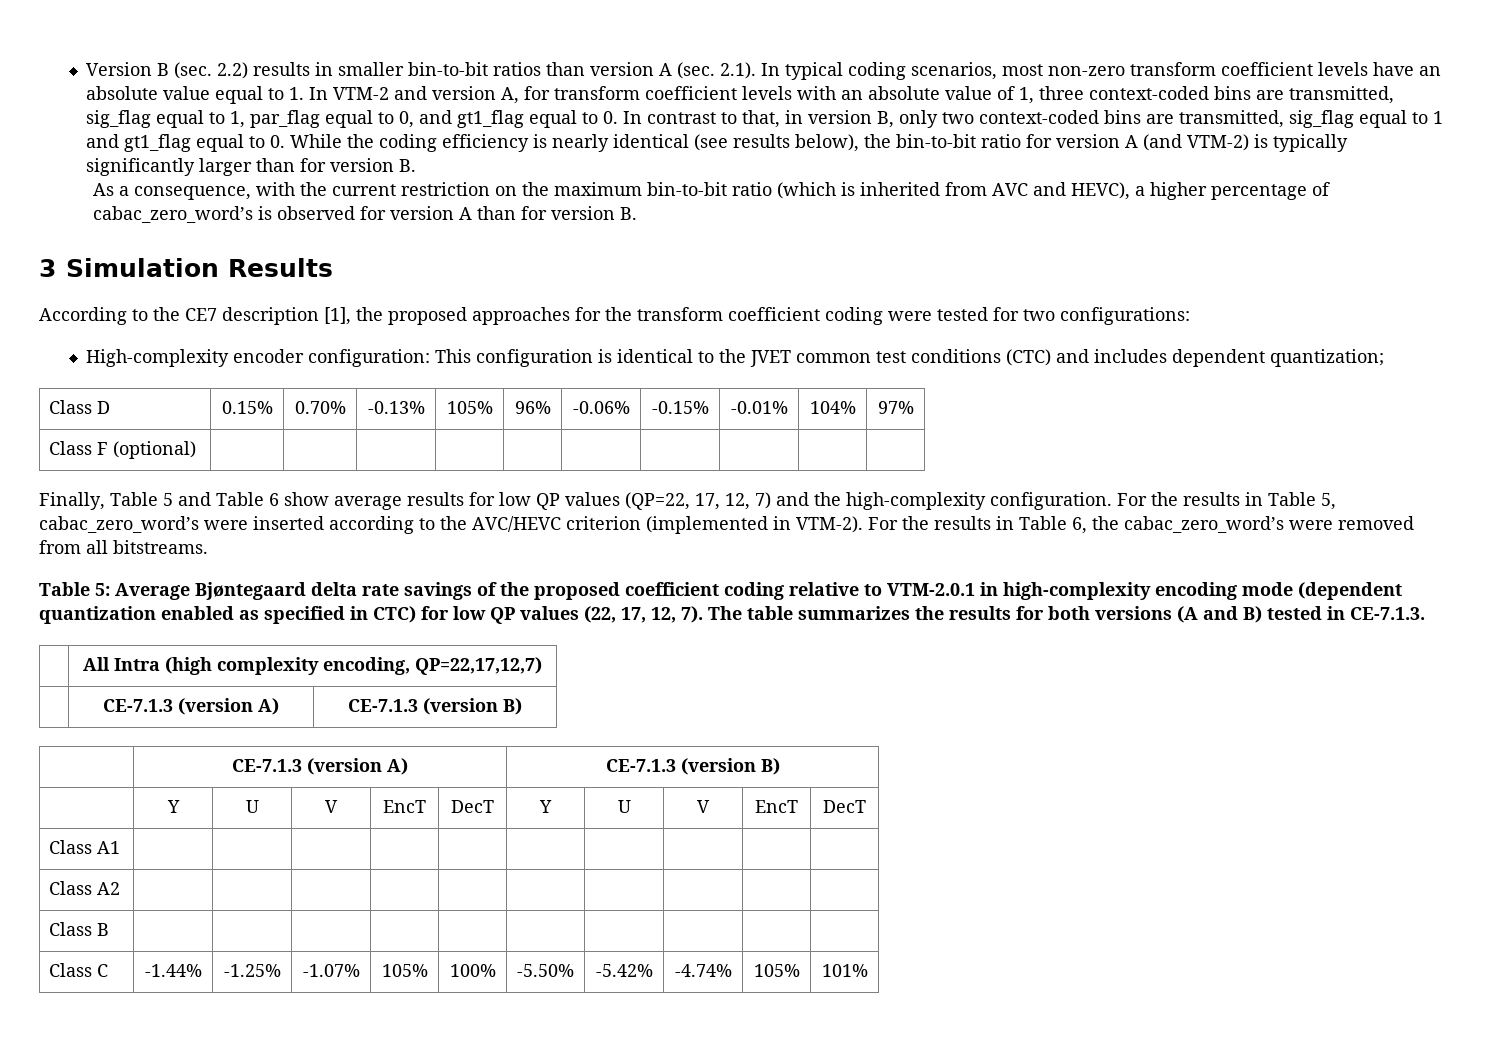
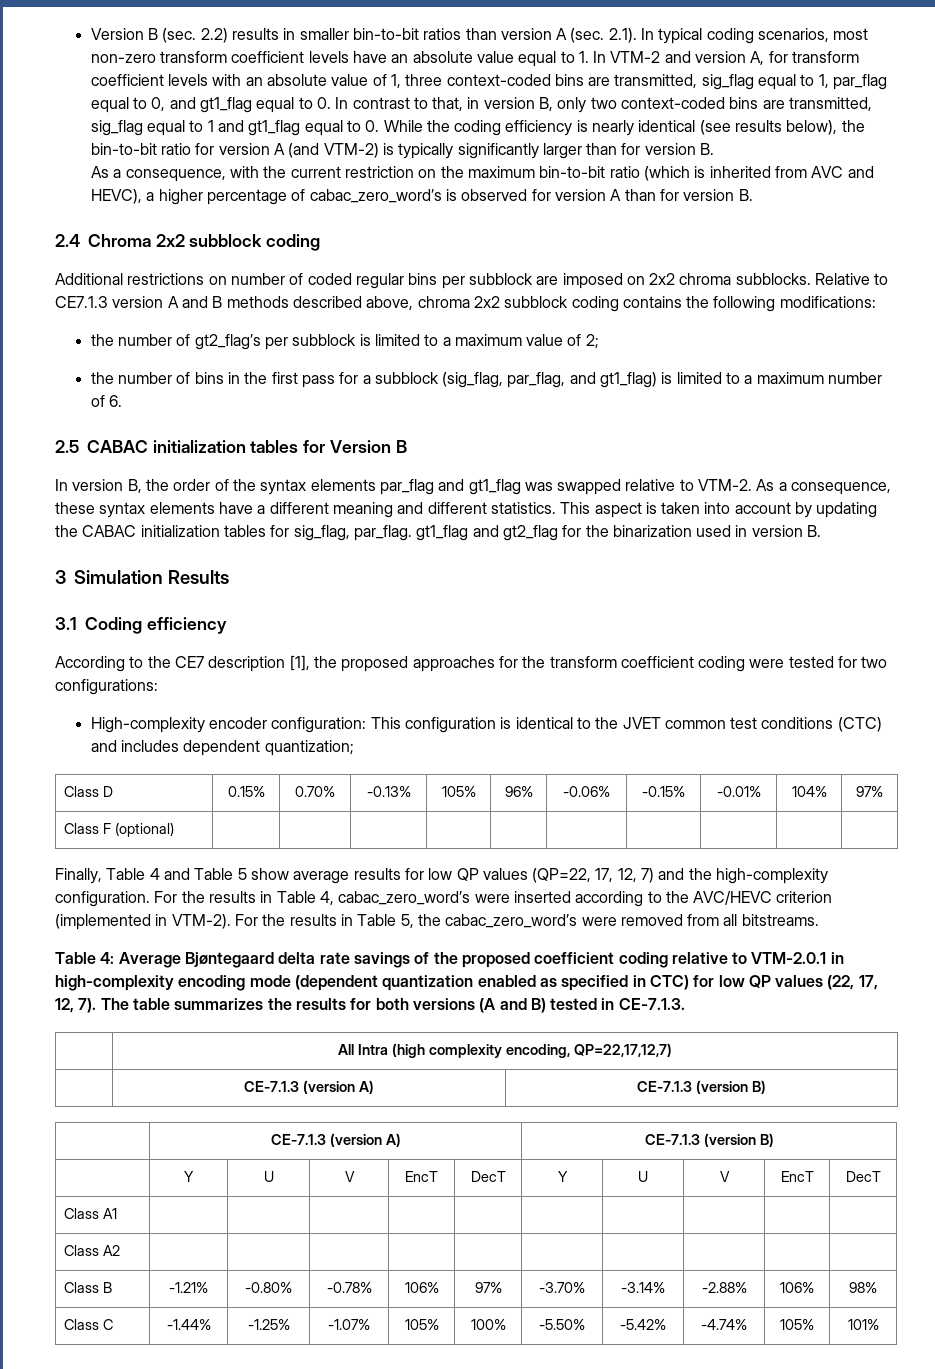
+ 2.4 Chroma 2x2 subblock coding
+ Additional restrictions on number of coded regular bins per subblock are imposed on 2x2 chroma subblocks. Relative to CE7.1.3 version A and B methods described above, chroma 2x2 subblock coding contains the following modifications:
+ the number of gt2_flag’s per subblock is limited to a maximum value of 2;
+ the number of bins in the first pass for a subblock (sig_flag, par_flag, and gt1_flag) is limited to a maximum number of 6.
+ 2.5 CABAC initialization tables for Version B
+ In version B, the order of the syntax elements par_flag and gt1_flag was swapped relative to VTM-2. As a consequence, these syntax elements have a different meaning and different statistics. This aspect is taken into account by updating the CABAC initialization tables for sig_flag, par_flag. gt1_flag and gt2_flag for the binarization used in version B.
+ 3.1 Coding efficiency
- Finally, Table 5 and Table 6 show average results for low QP values (QP=22, 17, 12, 7) and the high-complexity configuration.
+ Finally, Table 4 and Table 5 show average results for low QP values (QP=22, 17, 12, 7) and the high-complexity configuration.
- For the results in Table 5, cabac_zero_word’s were inserted according to the AVC/HEVC criterion (implemented in VTM-2).
+ For the results in Table 4, cabac_zero_word’s were inserted according to the AVC/HEVC criterion (implemented in VTM-2).
- For the results in Table 6, the cabac_zero_word’s were removed from all bitstreams.
+ For the results in Table 5, the cabac_zero_word’s were removed from all bitstreams.
- Table 5: Average Bjøntegaard delta rate savings of the proposed coefficient coding relative to VTM-2.0.1 in high-complexity encoding mode (dependent quantization enabled as specified in CTC) for low QP values (22, 17, 12, 7).
+ Table 4: Average Bjøntegaard delta rate savings of the proposed coefficient coding relative to VTM-2.0.1 in high-complexity encoding mode (dependent quantization enabled as specified in CTC) for low QP values (22, 17, 12, 7).
- Class B | | | | | | | | | |
+ Class B | -1.21% | -0.80% | -0.78% | 106% | 97% | -3.70% | -3.14% | -2.88% | 106% | 98%

